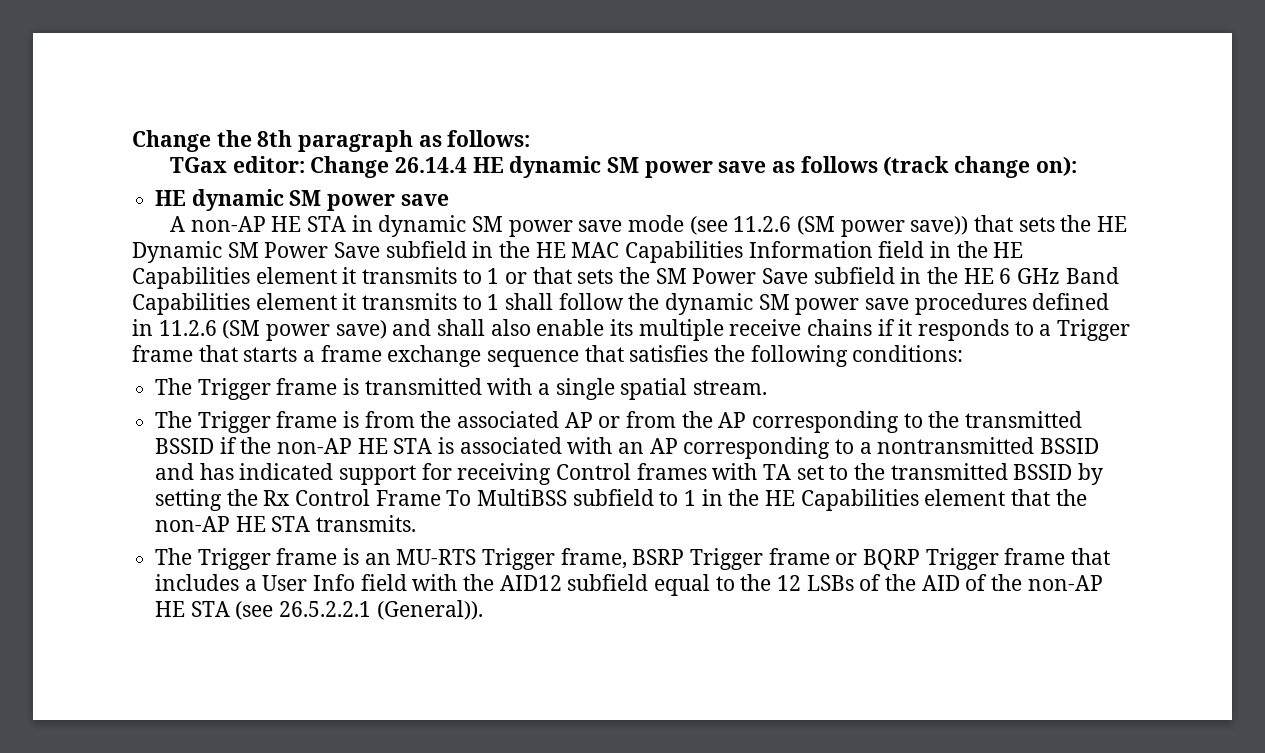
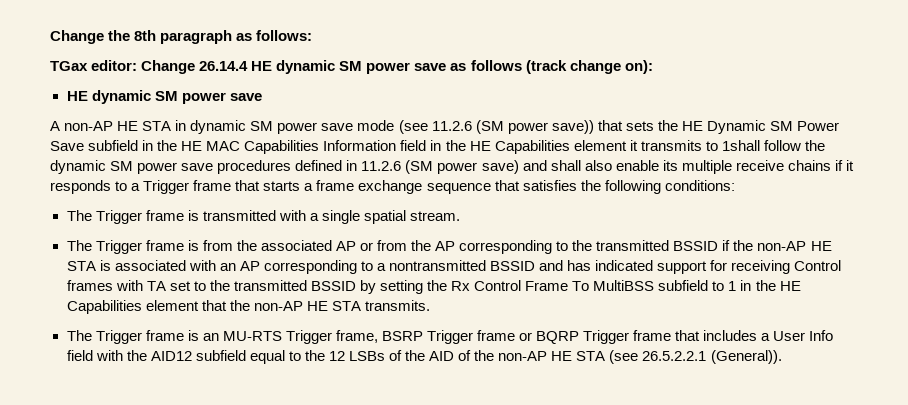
- A non-AP HE STA in dynamic SM power save mode (see 11.2.6 (SM power save)) that sets the HE Dynamic SM Power Save subfield in the HE MAC Capabilities Information field in the HE Capabilities element it transmits to 1 or that sets the SM Power Save subfield in the HE 6 GHz Band Capabilities element it transmits to 1 shall follow the dynamic SM power save procedures defined in 11.2.6 (SM power save) and shall also enable its multiple receive chains if it responds to a Trigger frame that starts a frame exchange sequence that satisfies the following conditions:
+ A non-AP HE STA in dynamic SM power save mode (see 11.2.6 (SM power save)) that sets the HE Dynamic SM Power Save subfield in the HE MAC Capabilities Information field in the HE Capabilities element it transmits to 1shall follow the dynamic SM power save procedures defined in 11.2.6 (SM power save) and shall also enable its multiple receive chains if it responds to a Trigger frame that starts a frame exchange sequence that satisfies the following conditions:

